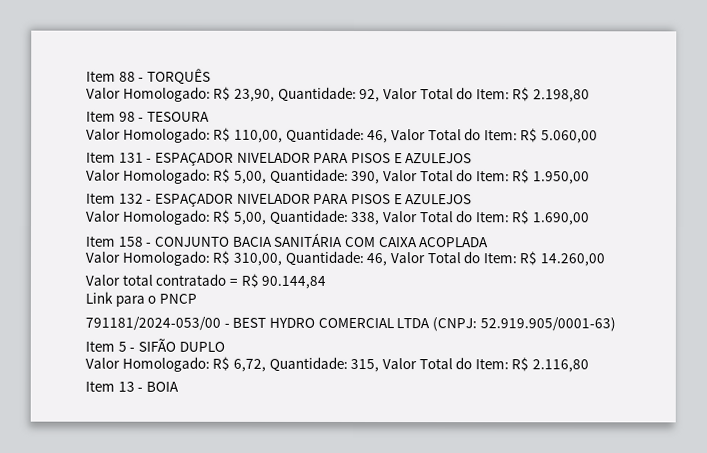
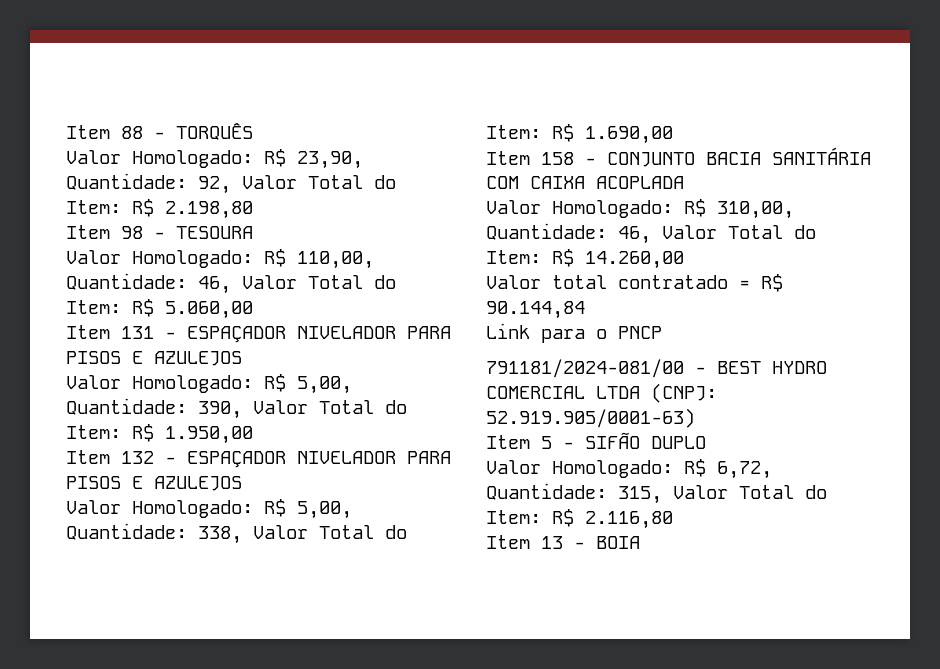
- 791181/2024-053/00 - BEST HYDRO COMERCIAL LTDA (CNPJ: 52.919.905/0001-63)
+ 791181/2024-081/00 - BEST HYDRO COMERCIAL LTDA (CNPJ: 52.919.905/0001-63)

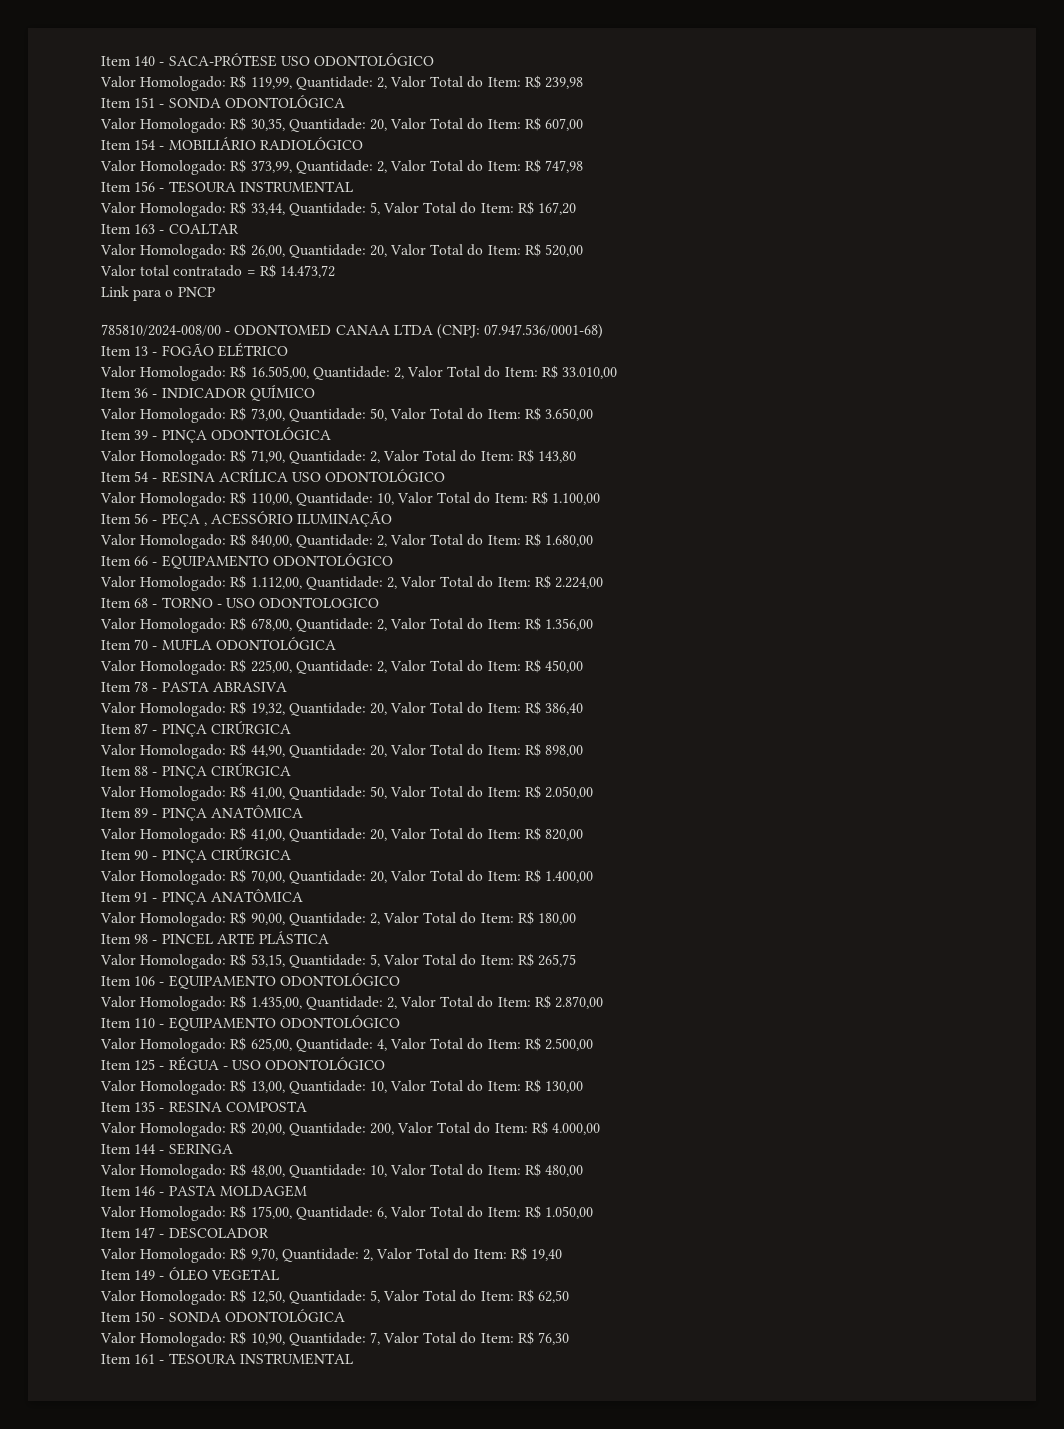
- Item 88 - TORQUÊS
- Valor Homologado: R$ 23,90, Quantidade: 92, Valor Total do Item: R$ 2.198,80
- Item 98 - TESOURA
+ Item 140 - SACA-PRÓTESE USO ODONTOLÓGICO
+ Valor Homologado: R$ 119,99, Quantidade: 2, Valor Total do Item: R$ 239,98
+ Item 151 - SONDA ODONTOLÓGICA
+ Valor Homologado: R$ 30,35, Quantidade: 20, Valor Total do Item: R$ 607,00
+ Item 154 - MOBILIÁRIO RADIOLÓGICO
+ Valor Homologado: R$ 373,99, Quantidade: 2, Valor Total do Item: R$ 747,98
+ Item 156 - TESOURA INSTRUMENTAL
+ Valor Homologado: R$ 33,44, Quantidade: 5, Valor Total do Item: R$ 167,20
+ Item 163 - COALTAR
+ Valor Homologado: R$ 26,00, Quantidade: 20, Valor Total do Item: R$ 520,00
+ Valor total contratado = R$ 14.473,72
+ Link para o PNCP
+ 785810/2024-008/00 - ODONTOMED CANAA LTDA (CNPJ: 07.947.536/0001-68)
+ Item 13 - FOGÃO ELÉTRICO
+ Valor Homologado: R$ 16.505,00, Quantidade: 2, Valor Total do Item: R$ 33.010,00
+ Item 36 - INDICADOR QUÍMICO
+ Valor Homologado: R$ 73,00, Quantidade: 50, Valor Total do Item: R$ 3.650,00
+ Item 39 - PINÇA ODONTOLÓGICA
+ Valor Homologado: R$ 71,90, Quantidade: 2, Valor Total do Item: R$ 143,80
+ Item 54 - RESINA ACRÍLICA USO ODONTOLÓGICO
- Valor Homologado: R$ 110,00, Quantidade: 46, Valor Total do Item: R$ 5.060,00
- Item 131 - ESPAÇADOR NIVELADOR PARA PISOS E AZULEJOS
- Valor Homologado: R$ 5,00, Quantidade: 390, Valor Total do Item: R$ 1.950,00
- Item 132 - ESPAÇADOR NIVELADOR PARA PISOS E AZULEJOS
- Valor Homologado: R$ 5,00, Quantidade: 338, Valor Total do Item: R$ 1.690,00
- Item 158 - CONJUNTO BACIA SANITÁRIA COM CAIXA ACOPLADA
- Valor Homologado: R$ 310,00, Quantidade: 46, Valor Total do Item: R$ 14.260,00
- Valor total contratado = R$ 90.144,84
- Link para o PNCP
- 791181/2024-081/00 - BEST HYDRO COMERCIAL LTDA (CNPJ: 52.919.905/0001-63)
- Item 5 - SIFÃO DUPLO
- Valor Homologado: R$ 6,72, Quantidade: 315, Valor Total do Item: R$ 2.116,80
- Item 13 - BOIA
+ Valor Homologado: R$ 110,00, Quantidade: 10, Valor Total do Item: R$ 1.100,00
+ Item 56 - PEÇA , ACESSÓRIO ILUMINAÇÃO
+ Valor Homologado: R$ 840,00, Quantidade: 2, Valor Total do Item: R$ 1.680,00
+ Item 66 - EQUIPAMENTO ODONTOLÓGICO
+ Valor Homologado: R$ 1.112,00, Quantidade: 2, Valor Total do Item: R$ 2.224,00
+ Item 68 - TORNO - USO ODONTOLOGICO
+ Valor Homologado: R$ 678,00, Quantidade: 2, Valor Total do Item: R$ 1.356,00
+ Item 70 - MUFLA ODONTOLÓGICA
+ Valor Homologado: R$ 225,00, Quantidade: 2, Valor Total do Item: R$ 450,00
+ Item 78 - PASTA ABRASIVA
+ Valor Homologado: R$ 19,32, Quantidade: 20, Valor Total do Item: R$ 386,40
+ Item 87 - PINÇA CIRÚRGICA
+ Valor Homologado: R$ 44,90, Quantidade: 20, Valor Total do Item: R$ 898,00
+ Item 88 - PINÇA CIRÚRGICA
+ Valor Homologado: R$ 41,00, Quantidade: 50, Valor Total do Item: R$ 2.050,00
+ Item 89 - PINÇA ANATÔMICA
+ Valor Homologado: R$ 41,00, Quantidade: 20, Valor Total do Item: R$ 820,00
+ Item 90 - PINÇA CIRÚRGICA
+ Valor Homologado: R$ 70,00, Quantidade: 20, Valor Total do Item: R$ 1.400,00
+ Item 91 - PINÇA ANATÔMICA
+ Valor Homologado: R$ 90,00, Quantidade: 2, Valor Total do Item: R$ 180,00
+ Item 98 - PINCEL ARTE PLÁSTICA
+ Valor Homologado: R$ 53,15, Quantidade: 5, Valor Total do Item: R$ 265,75
+ Item 106 - EQUIPAMENTO ODONTOLÓGICO
+ Valor Homologado: R$ 1.435,00, Quantidade: 2, Valor Total do Item: R$ 2.870,00
+ Item 110 - EQUIPAMENTO ODONTOLÓGICO
+ Valor Homologado: R$ 625,00, Quantidade: 4, Valor Total do Item: R$ 2.500,00
+ Item 125 - RÉGUA - USO ODONTOLÓGICO
+ Valor Homologado: R$ 13,00, Quantidade: 10, Valor Total do Item: R$ 130,00
+ Item 135 - RESINA COMPOSTA
+ Valor Homologado: R$ 20,00, Quantidade: 200, Valor Total do Item: R$ 4.000,00
+ Item 144 - SERINGA
+ Valor Homologado: R$ 48,00, Quantidade: 10, Valor Total do Item: R$ 480,00
+ Item 146 - PASTA MOLDAGEM
+ Valor Homologado: R$ 175,00, Quantidade: 6, Valor Total do Item: R$ 1.050,00
+ Item 147 - DESCOLADOR
+ Valor Homologado: R$ 9,70, Quantidade: 2, Valor Total do Item: R$ 19,40
+ Item 149 - ÓLEO VEGETAL
+ Valor Homologado: R$ 12,50, Quantidade: 5, Valor Total do Item: R$ 62,50
+ Item 150 - SONDA ODONTOLÓGICA
+ Valor Homologado: R$ 10,90, Quantidade: 7, Valor Total do Item: R$ 76,30
+ Item 161 - TESOURA INSTRUMENTAL

